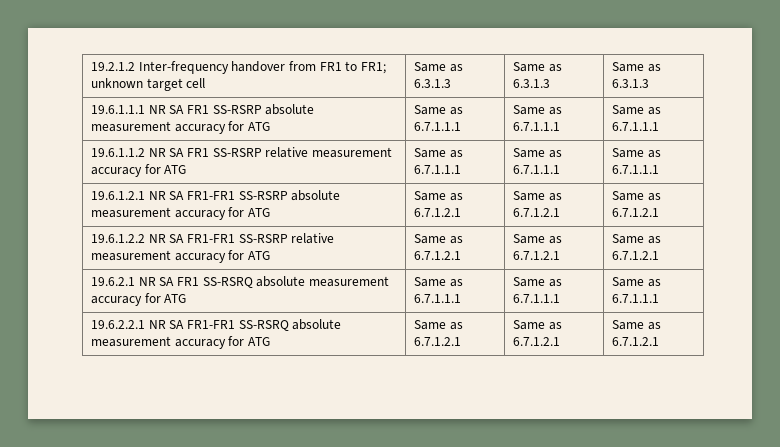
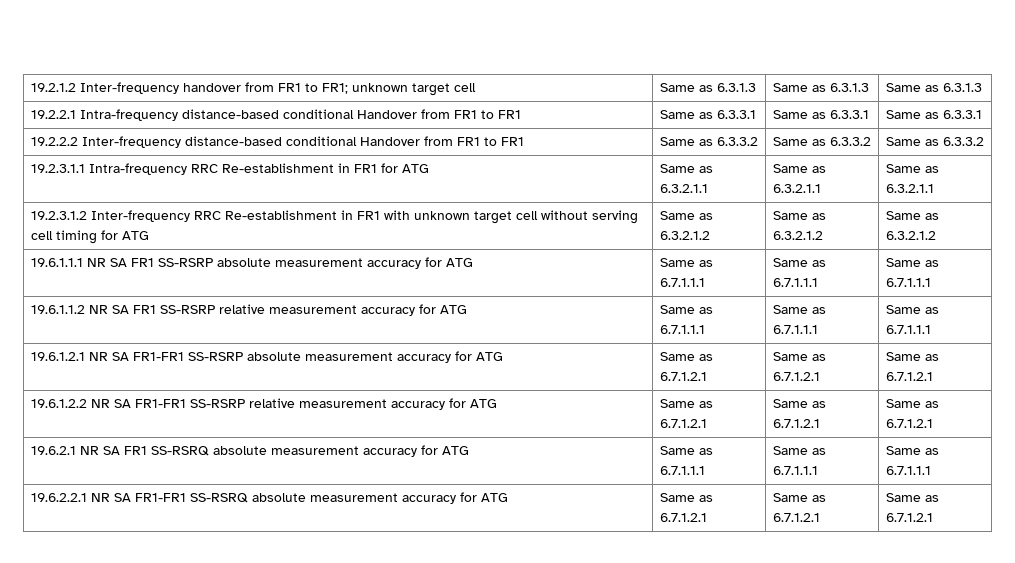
+ 19.2.2.1 Intra-frequency distance-based conditional Handover from FR1 to FR1 | Same as 6.3.3.1 | Same as 6.3.3.1 | Same as 6.3.3.1
+ 19.2.2.2 Inter-frequency distance-based conditional Handover from FR1 to FR1 | Same as 6.3.3.2 | Same as 6.3.3.2 | Same as 6.3.3.2
+ 19.2.3.1.1 Intra-frequency RRC Re-establishment in FR1 for ATG | Same as 6.3.2.1.1 | Same as 6.3.2.1.1 | Same as 6.3.2.1.1
+ 19.2.3.1.2 Inter-frequency RRC Re-establishment in FR1 with unknown target cell without serving cell timing for ATG | Same as 6.3.2.1.2 | Same as 6.3.2.1.2 | Same as 6.3.2.1.2

